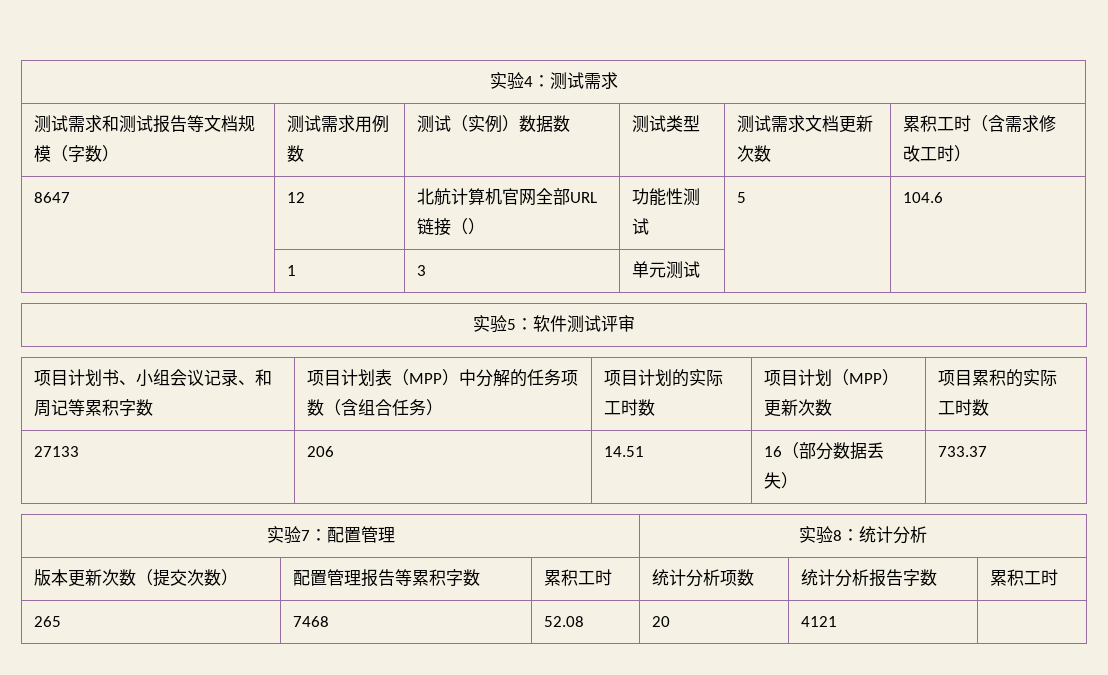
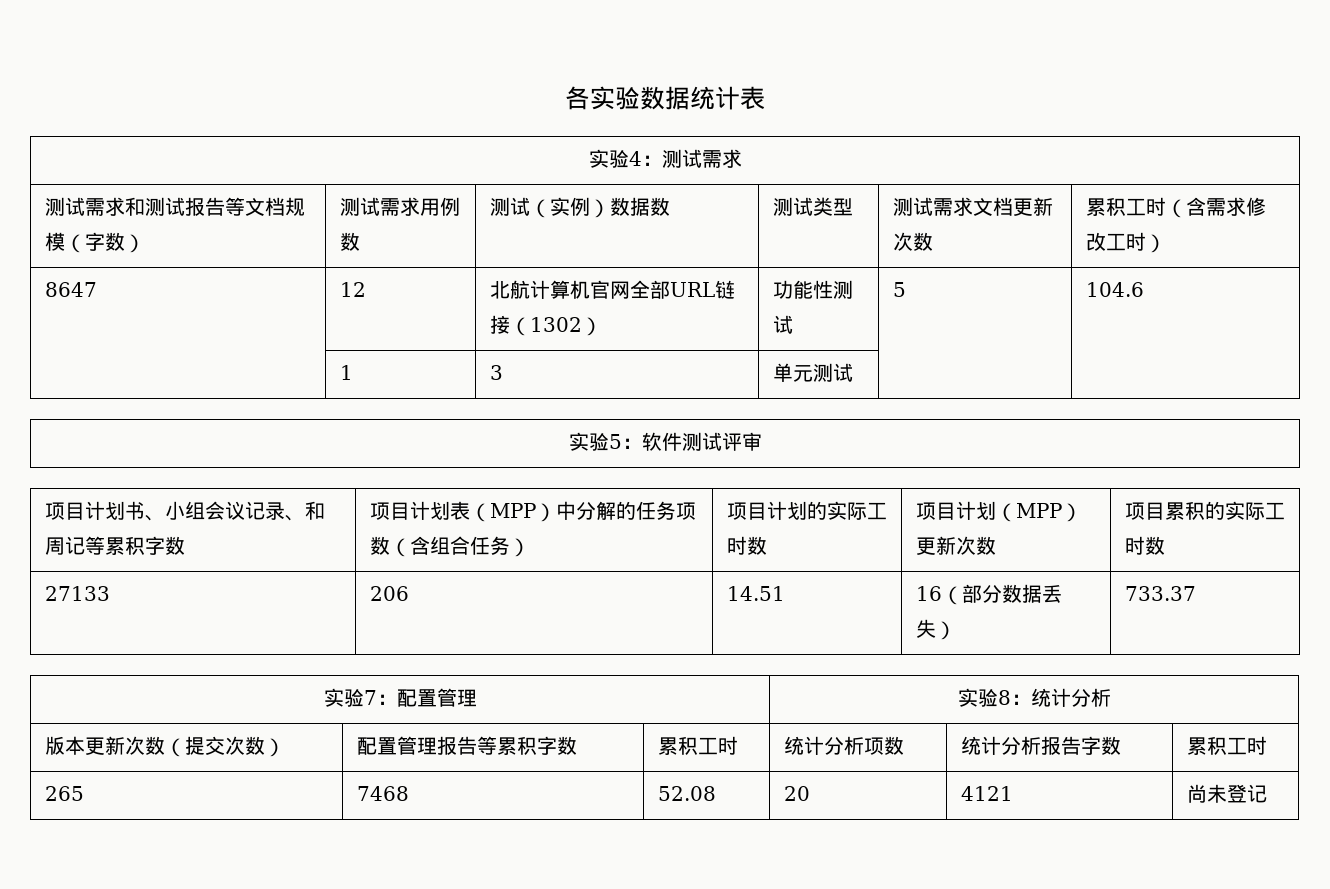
+ 各实验数据统计表
- 8647 | 12 | 北航计算机官网全部URL链接（） | 功能性测试 | 5 | 104.6
+ 8647 | 12 | 北航计算机官网全部URL链接（1302） | 功能性测试 | 5 | 104.6
- 265 | 7468 | 52.08 | 20 | 4121 |
+ 265 | 7468 | 52.08 | 20 | 4121 | 尚未登记

